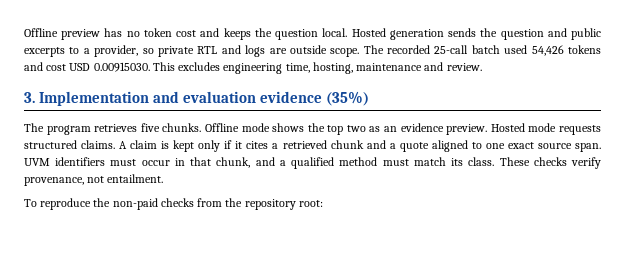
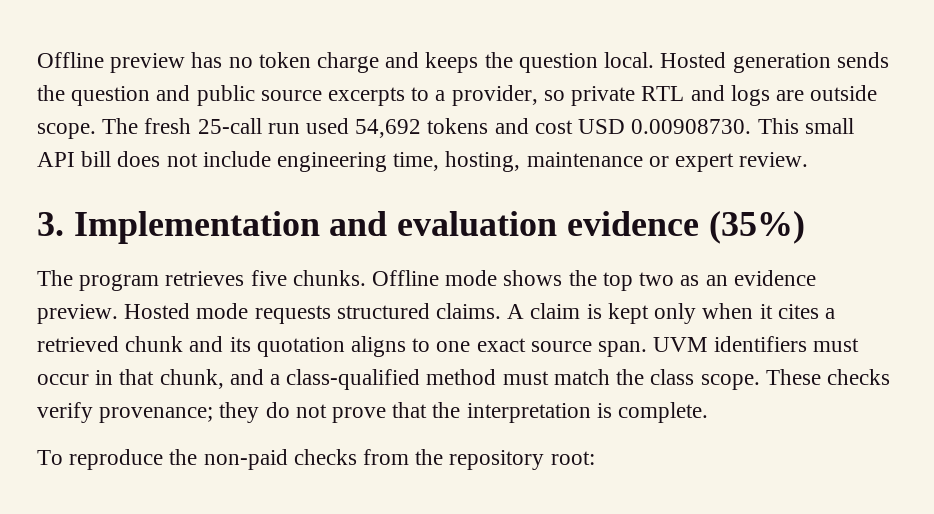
- Offline preview has no token cost and keeps the question local.
+ Offline preview has no token charge and keeps the question local.
- Hosted generation sends the question and public excerpts to a provider, so private RTL and logs are outside scope.
+ Hosted generation sends the question and public source excerpts to a provider, so private RTL and logs are outside scope.
- The recorded 25-call batch used 54,426 tokens and cost USD 0.00915030. This excludes engineering time, hosting, maintenance and review.
+ The fresh 25-call run used 54,692 tokens and cost USD 0.00908730. This small API bill does not include engineering time, hosting, maintenance or expert review.
- A claim is kept only if it cites a retrieved chunk and a quote aligned to one exact source span.
+ A claim is kept only when it cites a retrieved chunk and its quotation aligns to one exact source span.
- UVM identifiers must occur in that chunk, and a qualified method must match its class. These checks verify provenance, not entailment.
+ UVM identifiers must occur in that chunk, and a class-qualified method must match the class scope. These checks verify provenance; they do not prove that the interpretation is complete.

